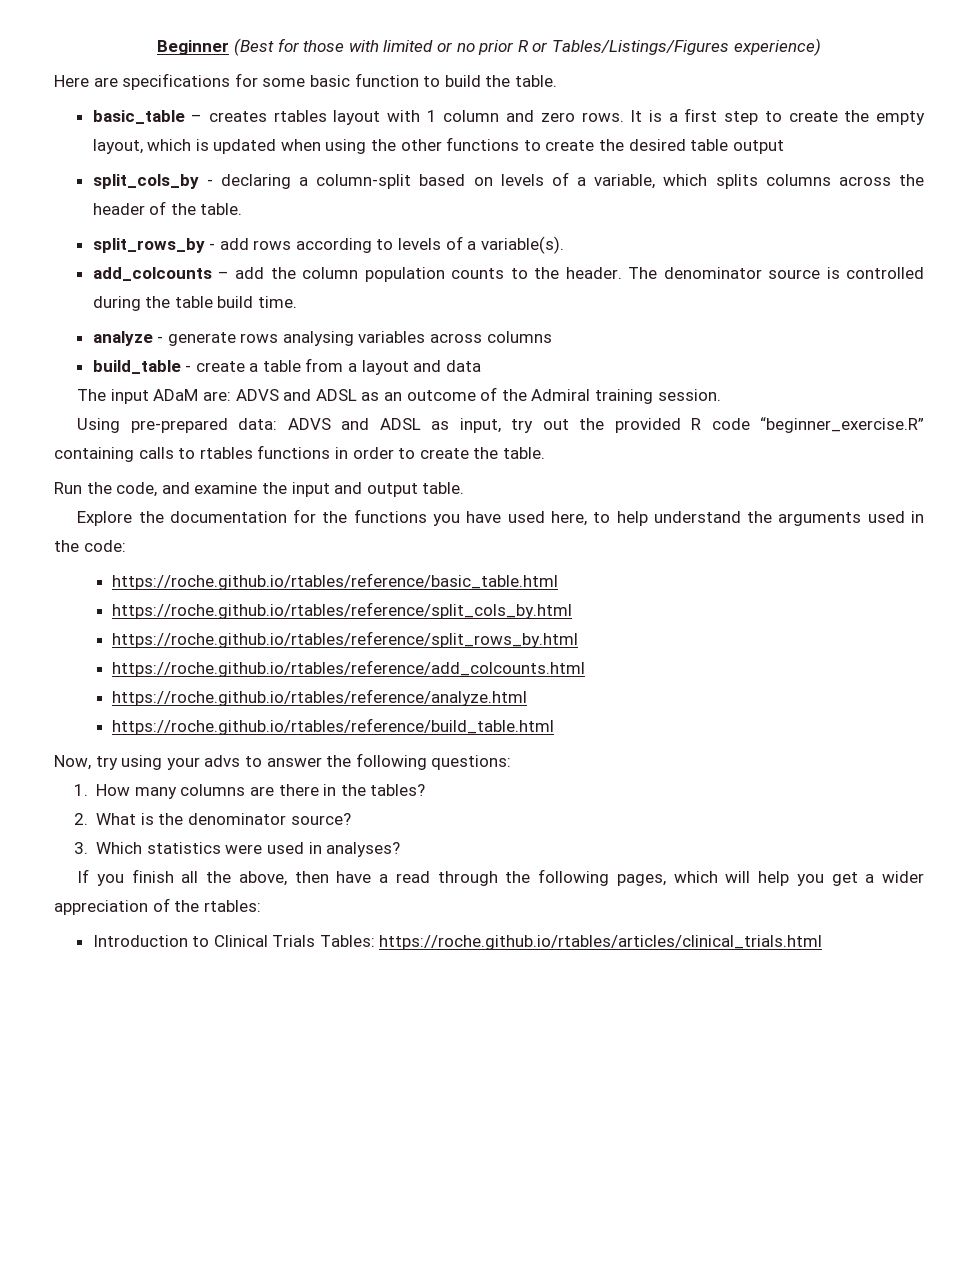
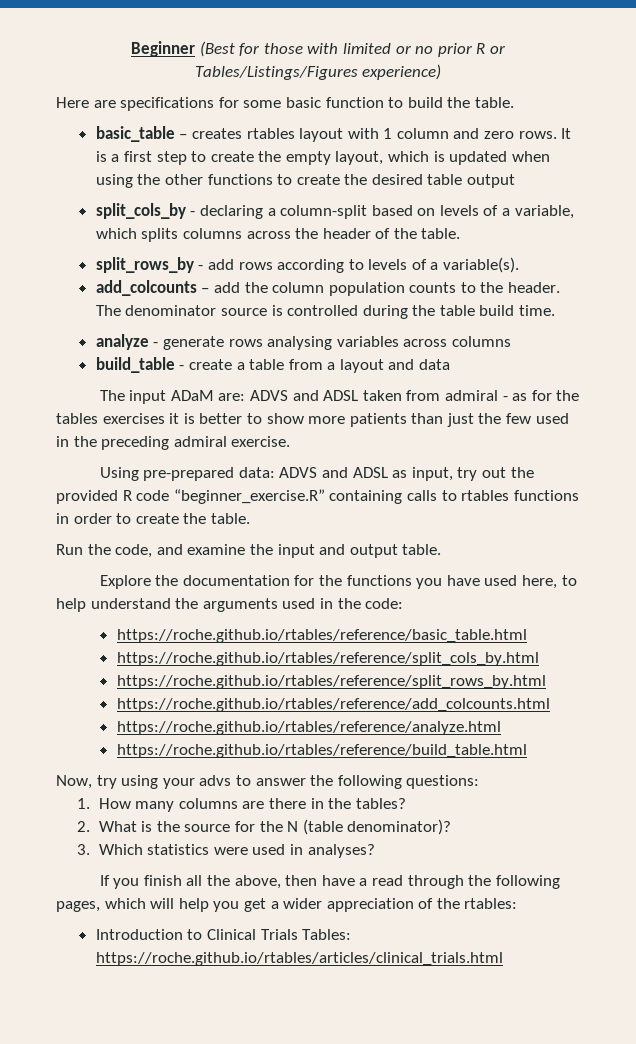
- The input ADaM are: ADVS and ADSL as an outcome of the Admiral training session.
+ The input ADaM are: ADVS and ADSL taken from admiral - as for the tables exercises it is better to show more patients than just the few used in the preceding admiral exercise.
- 2. What is the denominator source?
+ 2. What is the source for the N (table denominator)?

